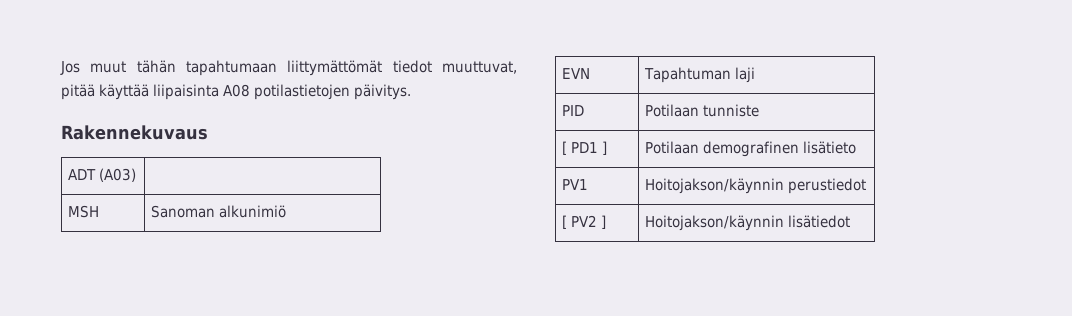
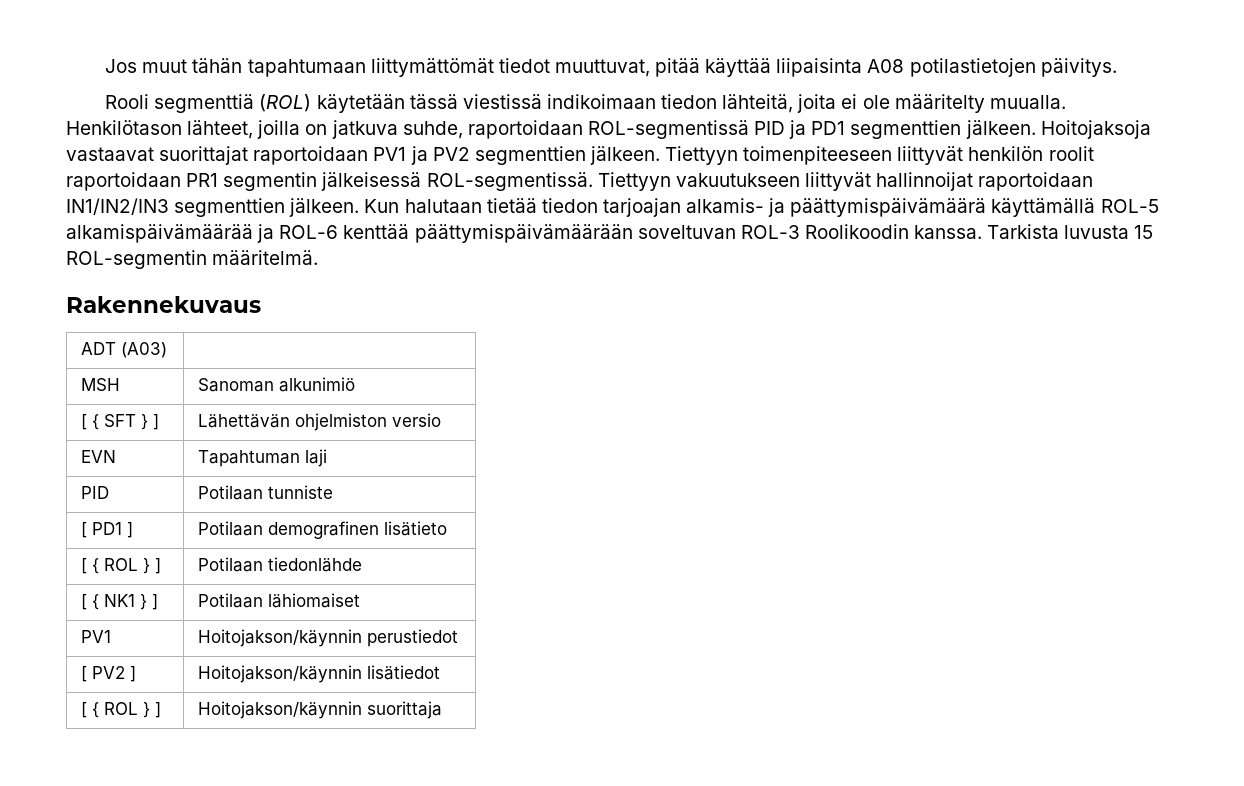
+ Rooli segmenttiä (ROL) käytetään tässä viestissä indikoimaan tiedon lähteitä, joita ei ole määritelty muualla. Henkilötason lähteet, joilla on jatkuva suhde, raportoidaan ROL-segmentissä PID ja PD1 segmenttien jälkeen. Hoitojaksoja vastaavat suorittajat raportoidaan PV1 ja PV2 segmenttien jälkeen. Tiettyyn toimenpiteeseen liittyvät henkilön roolit raportoidaan PR1 segmentin jälkeisessä ROL-segmentissä. Tiettyyn vakuutukseen liittyvät hallinnoijat raportoidaan IN1/IN2/IN3 segmenttien jälkeen. Kun halutaan tietää tiedon tarjoajan alkamis- ja päättymispäivämäärä käyttämällä ROL-5 alkamispäivämäärää ja ROL-6 kenttää päättymispäivämäärään soveltuvan ROL-3 Roolikoodin kanssa. Tarkista luvusta 15 ROL-segmentin määritelmä.
+ [ { SFT } ] | Lähettävän ohjelmiston versio
+ [ { ROL } ] | Potilaan tiedonlähde
+ [ { NK1 } ] | Potilaan lähiomaiset
+ [ { ROL } ] | Hoitojakson/käynnin suorittaja

